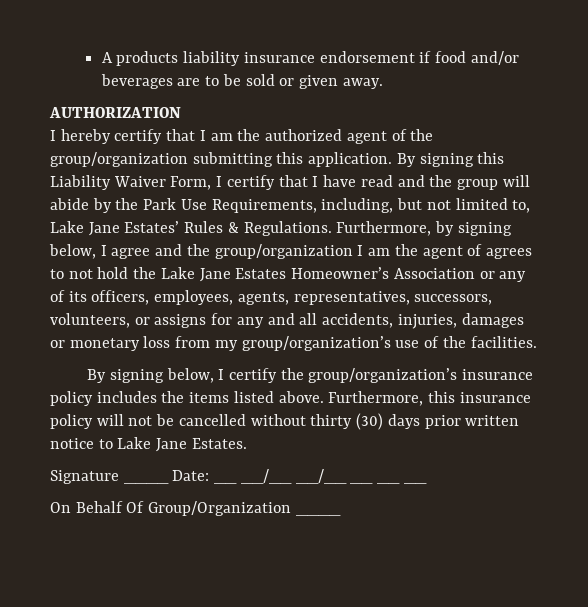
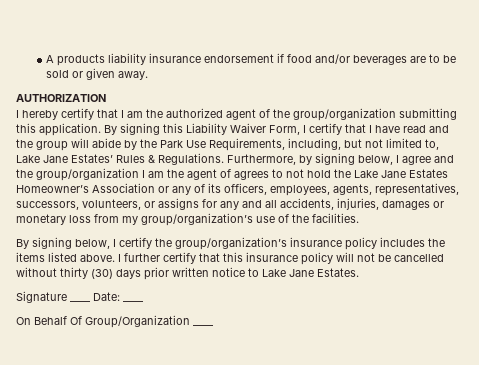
- Furthermore, this insurance policy will not be cancelled without thirty (30) days prior written notice to Lake Jane Estates.
+ I further certify that this insurance policy will not be cancelled without thirty (30) days prior written notice to Lake Jane Estates.
- Signature ____ Date: __ __/__ __/__ __ __ __
+ Signature ____ Date: ____

